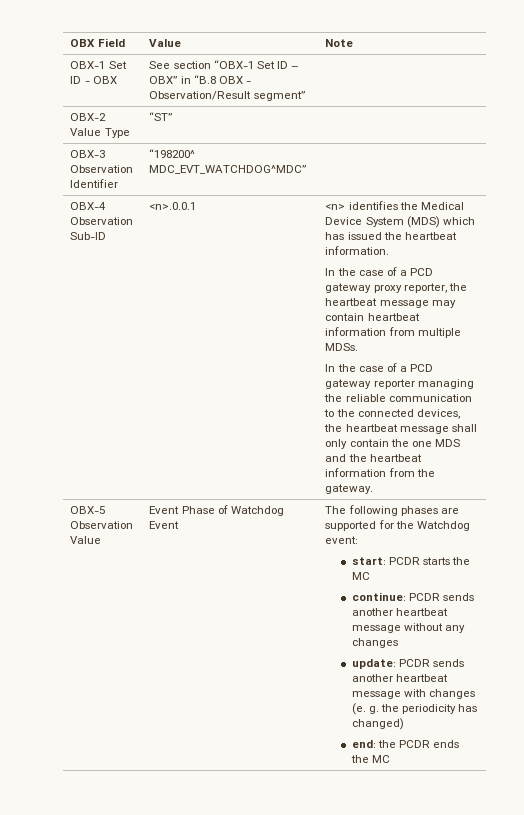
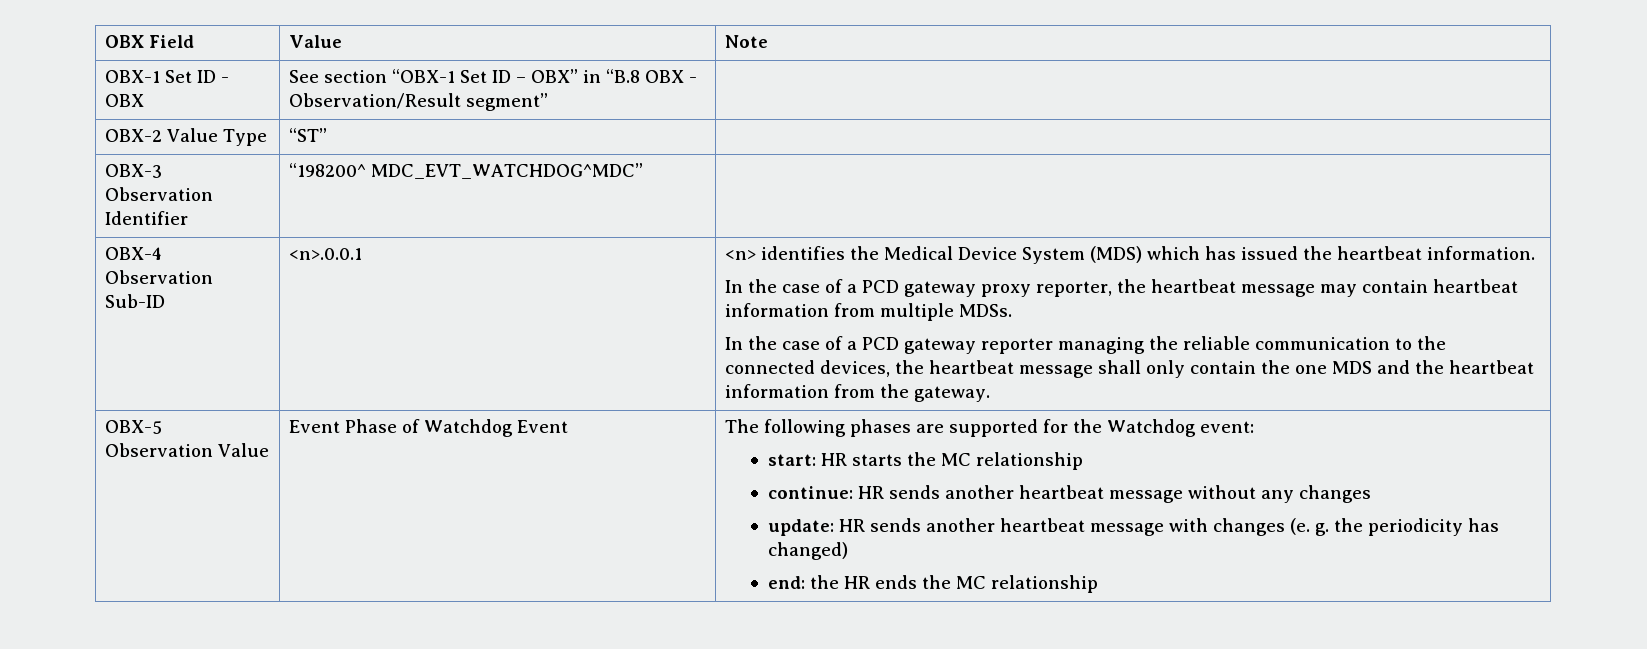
- start: PCDR starts the MC
+ start: HR starts the MC relationship
- continue: PCDR sends another heartbeat message without any changes
+ continue: HR sends another heartbeat message without any changes
- update: PCDR sends another heartbeat message with changes (e. g. the periodicity has changed)
+ update: HR sends another heartbeat message with changes (e. g. the periodicity has changed)
- end: the PCDR ends the MC
+ end: the HR ends the MC relationship

